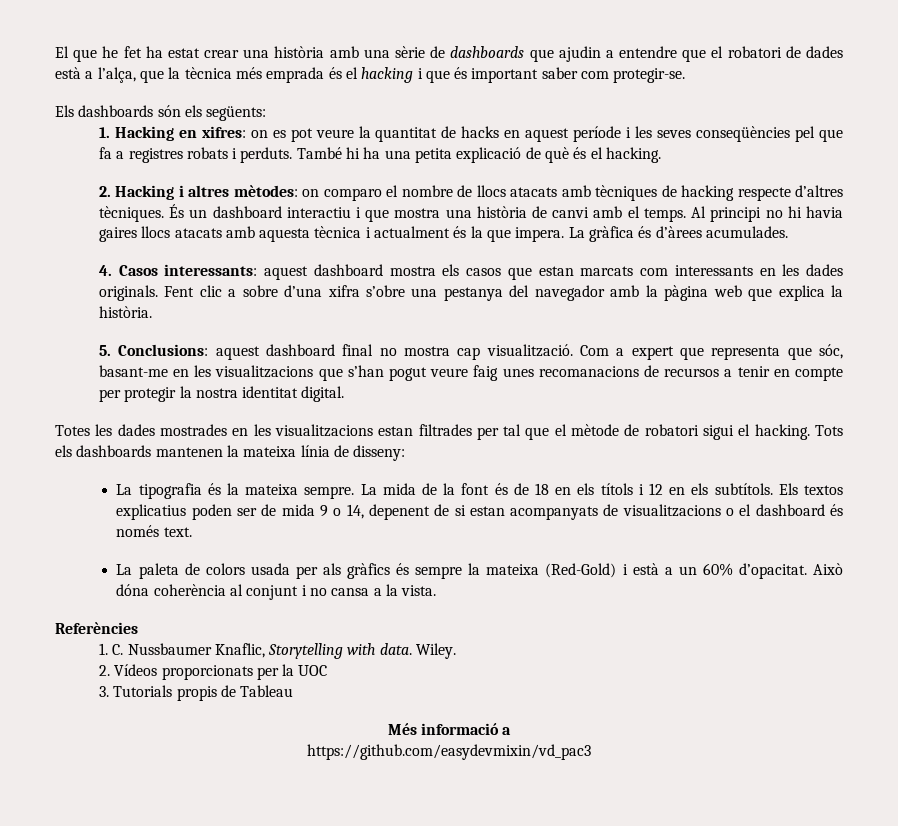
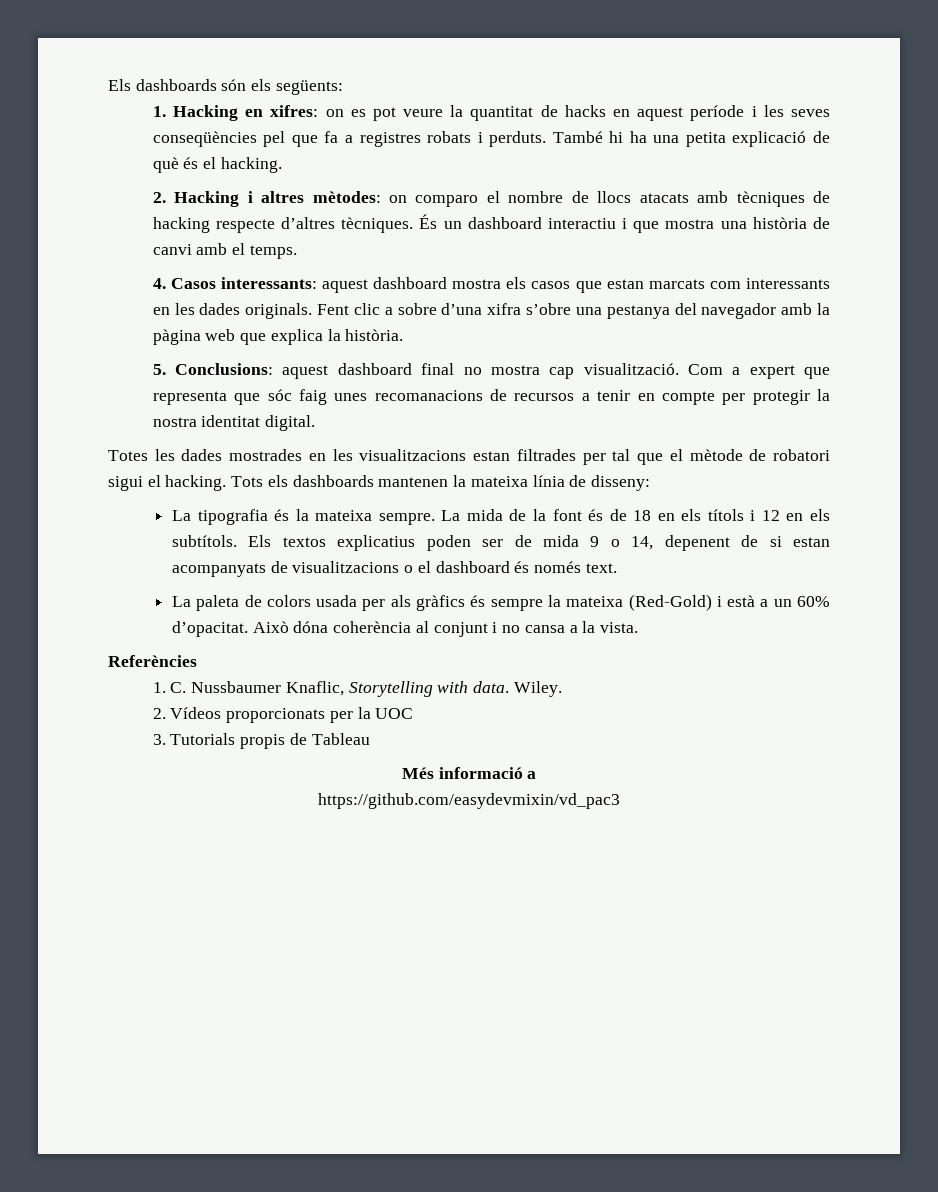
- El que he fet ha estat crear una història amb una sèrie de dashboards que ajudin a entendre que el robatori de dades està a l’alça, que la tècnica més emprada és el hacking i que és important saber com protegir-se.
- Al principi no hi havia gaires llocs atacats amb aquesta tècnica i actualment és la que impera. La gràfica és d’àrees acumulades.
- Com a expert que representa que sóc, basant-me en les visualitzacions que s’han pogut veure faig unes recomanacions de recursos a tenir en compte per protegir la nostra identitat digital.
+ Com a expert que representa que sóc faig unes recomanacions de recursos a tenir en compte per protegir la nostra identitat digital.

